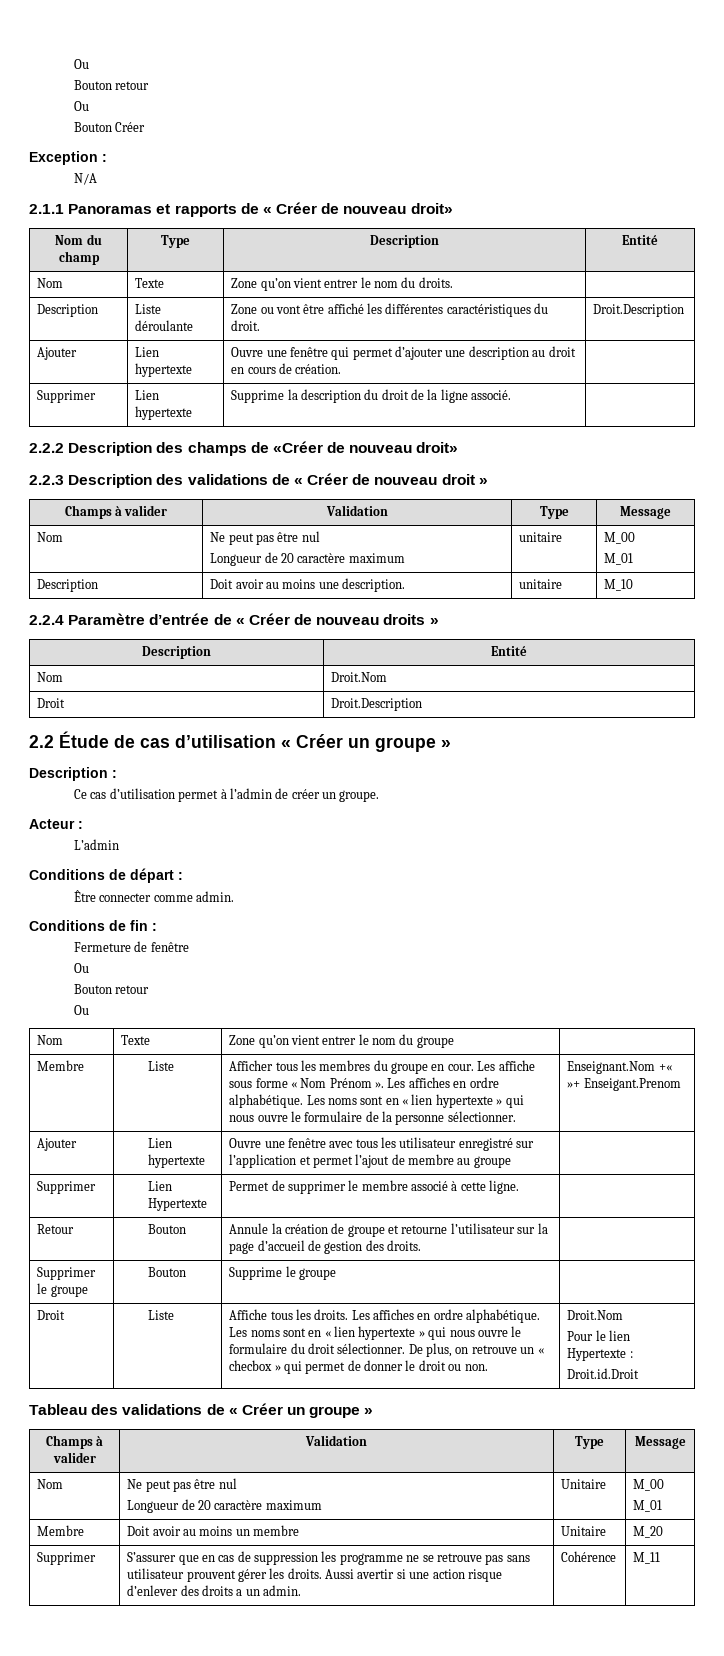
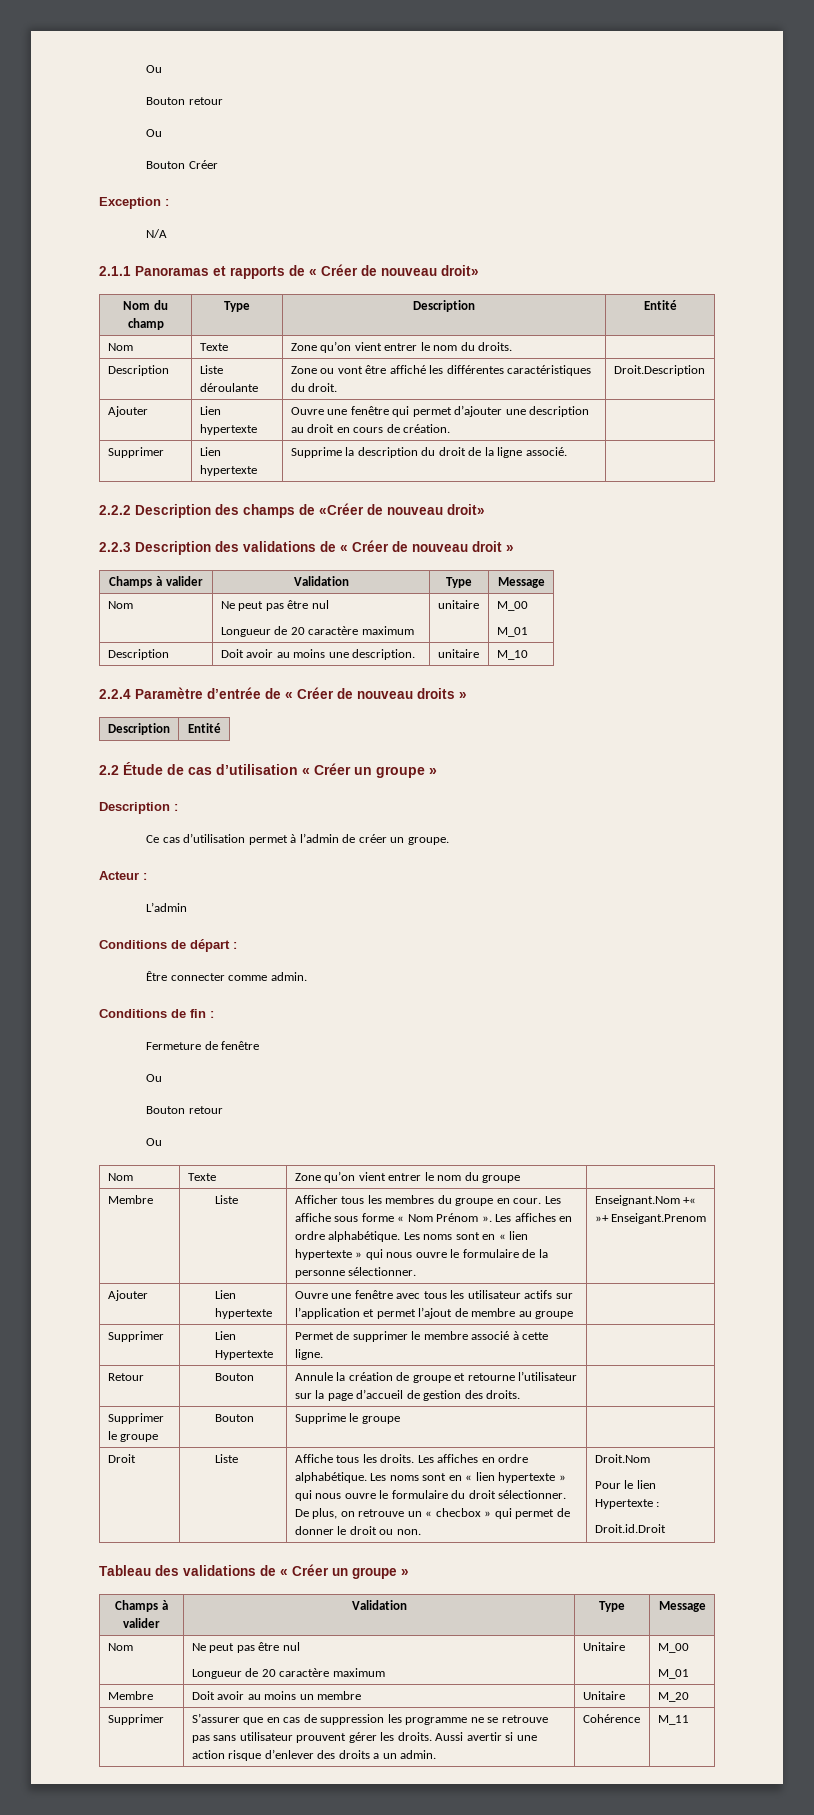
- Nom | Droit.Nom
- Droit | Droit.Description
- Ajouter | Lien hypertexte | Ouvre une fenêtre avec tous les utilisateur enregistré sur l’application et permet l’ajout de membre au groupe |
+ Ajouter | Lien hypertexte | Ouvre une fenêtre avec tous les utilisateur actifs sur l’application et permet l’ajout de membre au groupe |

